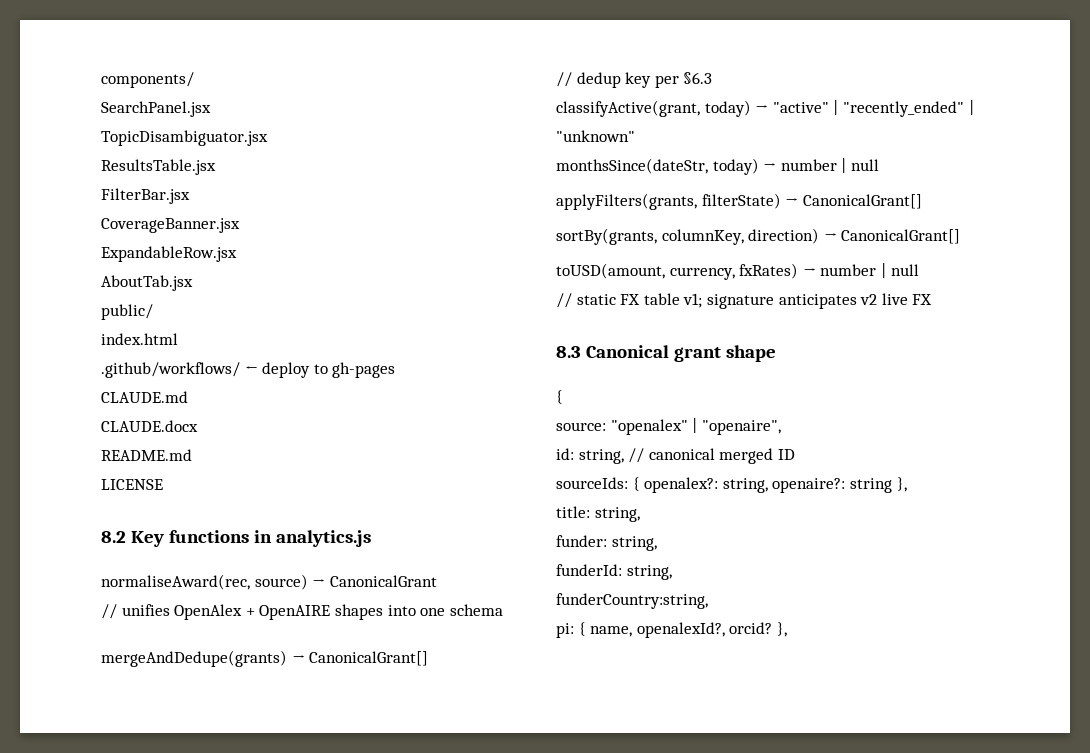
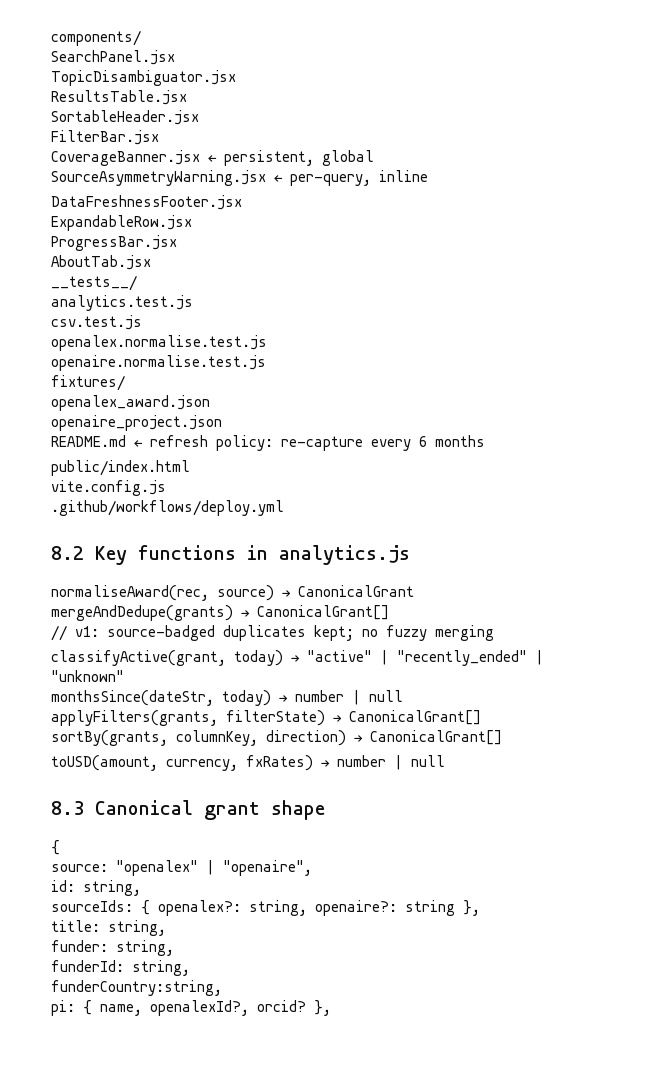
+ SortableHeader.jsx
- CoverageBanner.jsx
+ CoverageBanner.jsx ← persistent, global
+ SourceAsymmetryWarning.jsx ← per-query, inline
+ DataFreshnessFooter.jsx
+ ProgressBar.jsx
- public/
- index.html
- .github/workflows/ ← deploy to gh-pages
- CLAUDE.md
- CLAUDE.docx
- README.md
- LICENSE
+ __tests__/
+ analytics.test.js
+ csv.test.js
+ openalex.normalise.test.js
+ openaire.normalise.test.js
+ fixtures/
+ openalex_award.json
+ openaire_project.json
+ README.md ← refresh policy: re-capture every 6 months
+ public/index.html
+ vite.config.js
+ .github/workflows/deploy.yml
- // unifies OpenAlex + OpenAIRE shapes into one schema
  mergeAndDedupe(grants) → CanonicalGrant[]
- // dedup key per §6.3
+ // v1: source-badged duplicates kept; no fuzzy merging
- // static FX table v1; signature anticipates v2 live FX
- id: string, // canonical merged ID
+ id: string,

